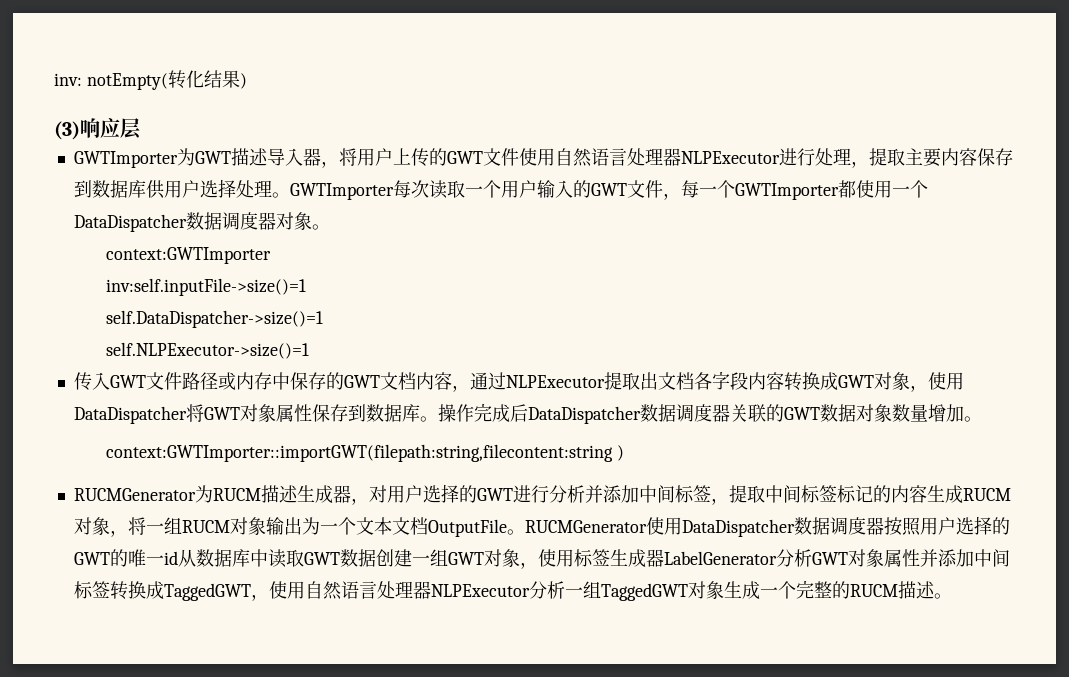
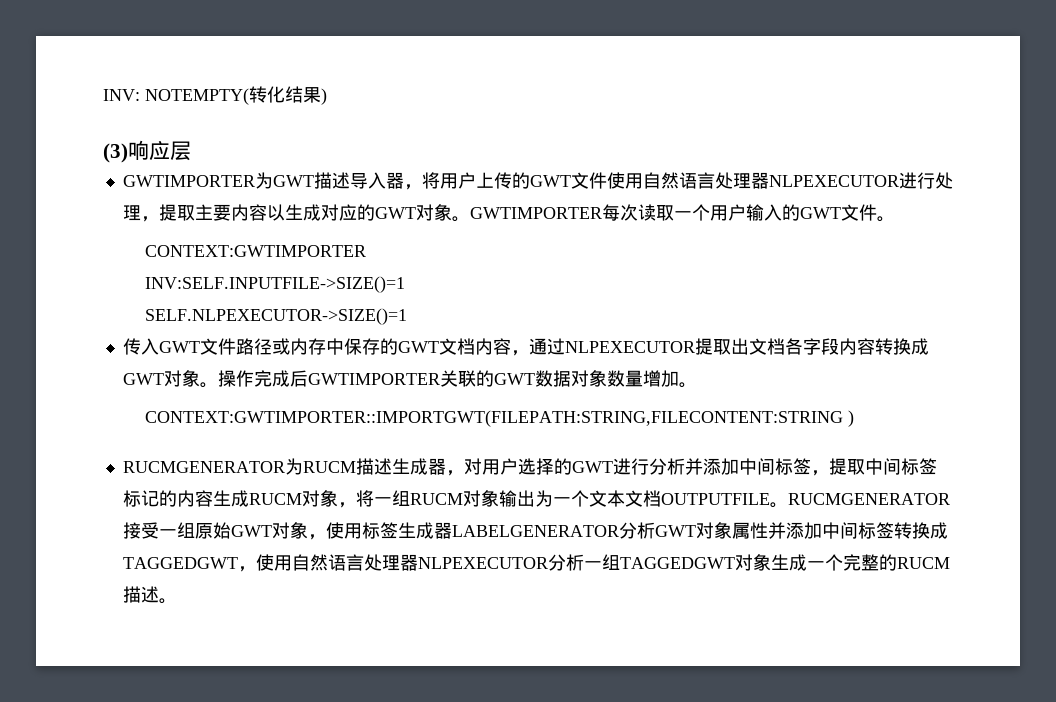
- inv: notEmpty(转化结果)
+ INV: NOTEMPTY(转化结果)
- GWTImporter为GWT描述导入器，将用户上传的GWT文件使用自然语言处理器NLPExecutor进行处理，提取主要内容保存到数据库供用户选择处理。GWTImporter每次读取一个用户输入的GWT文件，每一个GWTImporter都使用一个DataDispatcher数据调度器对象。
- context:GWTImporter
- inv:self.inputFile->size()=1
- self.DataDispatcher->size()=1
- self.NLPExecutor->size()=1
+ GWTIMPORTER为GWT描述导入器，将用户上传的GWT文件使用自然语言处理器NLPEXECUTOR进行处理，提取主要内容以生成对应的GWT对象。GWTIMPORTER每次读取一个用户输入的GWT文件。
+ CONTEXT:GWTIMPORTER
+ INV:SELF.INPUTFILE->SIZE()=1
+ SELF.NLPEXECUTOR->SIZE()=1
- 传入GWT文件路径或内存中保存的GWT文档内容，通过NLPExecutor提取出文档各字段内容转换成GWT对象，使用DataDispatcher将GWT对象属性保存到数据库。操作完成后DataDispatcher数据调度器关联的GWT数据对象数量增加。
+ 传入GWT文件路径或内存中保存的GWT文档内容，通过NLPEXECUTOR提取出文档各字段内容转换成GWT对象。操作完成后GWTIMPORTER关联的GWT数据对象数量增加。
- context:GWTImporter::importGWT(filepath:string,filecontent:string )
- RUCMGenerator为RUCM描述生成器，对用户选择的GWT进行分析并添加中间标签，提取中间标签标记的内容生成RUCM对象，将一组RUCM对象输出为一个文本文档OutputFile。RUCMGenerator使用DataDispatcher数据调度器按照用户选择的GWT的唯一id从数据库中读取GWT数据创建一组GWT对象，使用标签生成器LabelGenerator分析GWT对象属性并添加中间标签转换成TaggedGWT，使用自然语言处理器NLPExecutor分析一组TaggedGWT对象生成一个完整的RUCM描述。
+ CONTEXT:GWTIMPORTER::IMPORTGWT(FILEPATH:STRING,FILECONTENT:STRING )
+ RUCMGENERATOR为RUCM描述生成器，对用户选择的GWT进行分析并添加中间标签，提取中间标签标记的内容生成RUCM对象，将一组RUCM对象输出为一个文本文档OUTPUTFILE。RUCMGENERATOR接受一组原始GWT对象，使用标签生成器LABELGENERATOR分析GWT对象属性并添加中间标签转换成TAGGEDGWT，使用自然语言处理器NLPEXECUTOR分析一组TAGGEDGWT对象生成一个完整的RUCM描述。

